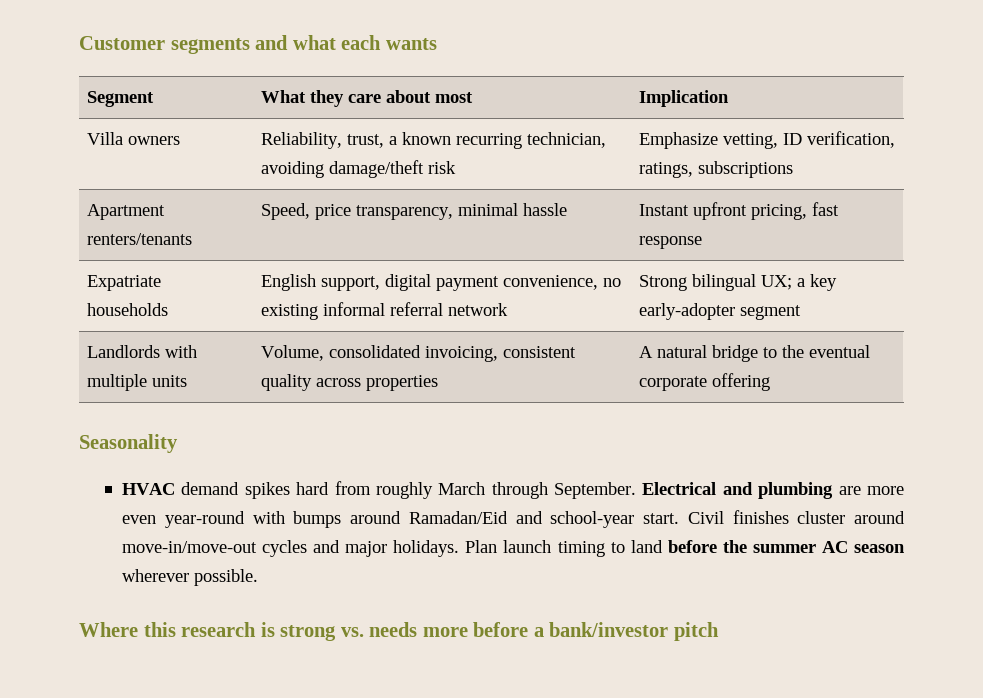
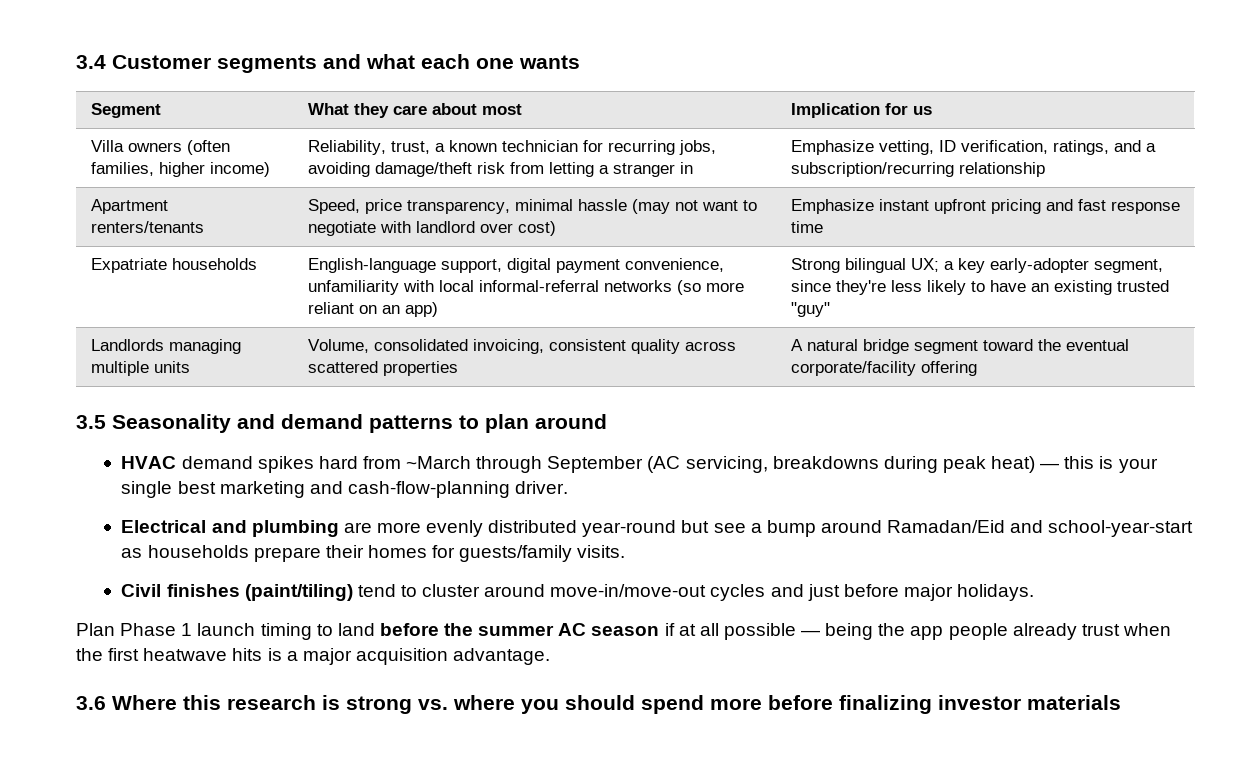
- Customer segments and what each wants
+ 3.4 Customer segments and what each one wants
- Segment | What they care about most | Implication
+ Segment | What they care about most | Implication for us
- Villa owners | Reliability, trust, a known recurring technician, avoiding damage/theft risk | Emphasize vetting, ID verification, ratings, subscriptions
+ Villa owners (often families, higher income) | Reliability, trust, a known technician for recurring jobs, avoiding damage/theft risk from letting a stranger in | Emphasize vetting, ID verification, ratings, and a subscription/recurring relationship
- Apartment renters/tenants | Speed, price transparency, minimal hassle | Instant upfront pricing, fast response
+ Apartment renters/tenants | Speed, price transparency, minimal hassle (may not want to negotiate with landlord over cost) | Emphasize instant upfront pricing and fast response time
- Expatriate households | English support, digital payment convenience, no existing informal referral network | Strong bilingual UX; a key early-adopter segment
+ Expatriate households | English-language support, digital payment convenience, unfamiliarity with local informal-referral networks (so more reliant on an app) | Strong bilingual UX; a key early-adopter segment, since they're less likely to have an existing trusted "guy"
- Landlords with multiple units | Volume, consolidated invoicing, consistent quality across properties | A natural bridge to the eventual corporate offering
+ Landlords managing multiple units | Volume, consolidated invoicing, consistent quality across scattered properties | A natural bridge segment toward the eventual corporate/facility offering
- Seasonality
+ 3.5 Seasonality and demand patterns to plan around
- HVAC demand spikes hard from roughly March through September. Electrical and plumbing are more even year-round with bumps around Ramadan/Eid and school-year start. Civil finishes cluster around move-in/move-out cycles and major holidays. Plan launch timing to land before the summer AC season wherever possible.
- Where this research is strong vs. needs more before a bank/investor pitch
+ HVAC demand spikes hard from ~March through September (AC servicing, breakdowns during peak heat) — this is your single best marketing and cash-flow-planning driver.
+ Electrical and plumbing are more evenly distributed year-round but see a bump around Ramadan/Eid and school-year-start as households prepare their homes for guests/family visits.
+ Civil finishes (paint/tiling) tend to cluster around move-in/move-out cycles and just before major holidays.
+ Plan Phase 1 launch timing to land before the summer AC season if at all possible — being the app people already trust when the first heatwave hits is a major acquisition advantage.
+ 3.6 Where this research is strong vs. where you should spend more before finalizing investor materials

